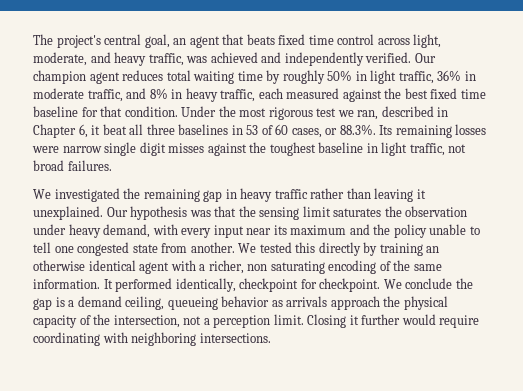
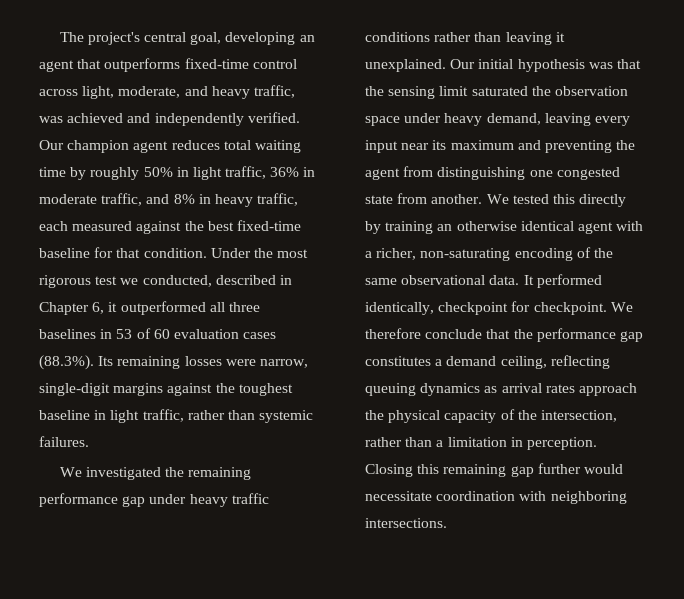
- The project's central goal, an agent that beats fixed time control across light, moderate, and heavy traffic, was achieved and independently verified.
+ The project's central goal, developing an agent that outperforms fixed-time control across light, moderate, and heavy traffic, was achieved and independently verified.
- Our champion agent reduces total waiting time by roughly 50% in light traffic, 36% in moderate traffic, and 8% in heavy traffic, each measured against the best fixed time baseline for that condition.
+ Our champion agent reduces total waiting time by roughly 50% in light traffic, 36% in moderate traffic, and 8% in heavy traffic, each measured against the best fixed-time baseline for that condition.
- Under the most rigorous test we ran, described in Chapter 6, it beat all three baselines in 53 of 60 cases, or 88.3%. Its remaining losses were narrow single digit misses against the toughest baseline in light traffic, not broad failures.
+ Under the most rigorous test we conducted, described in Chapter 6, it outperformed all three baselines in 53 of 60 evaluation cases (88.3%). Its remaining losses were narrow, single-digit margins against the toughest baseline in light traffic, rather than systemic failures.
- We investigated the remaining gap in heavy traffic rather than leaving it unexplained.
+ We investigated the remaining performance gap under heavy traffic conditions rather than leaving it unexplained.
- Our hypothesis was that the sensing limit saturates the observation under heavy demand, with every input near its maximum and the policy unable to tell one congested state from another.
+ Our initial hypothesis was that the sensing limit saturated the observation space under heavy demand, leaving every input near its maximum and preventing the agent from distinguishing one congested state from another.
- We tested this directly by training an otherwise identical agent with a richer, non saturating encoding of the same information.
+ We tested this directly by training an otherwise identical agent with a richer, non-saturating encoding of the same observational data.
- We conclude the gap is a demand ceiling, queueing behavior as arrivals approach the physical capacity of the intersection, not a perception limit. Closing it further would require coordinating with neighboring intersections.
+ We therefore conclude that the performance gap constitutes a demand ceiling, reflecting queuing dynamics as arrival rates approach the physical capacity of the intersection, rather than a limitation in perception. Closing this remaining gap further would necessitate coordination with neighboring intersections.

